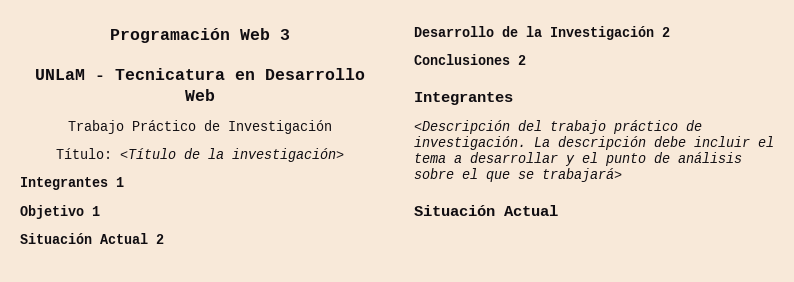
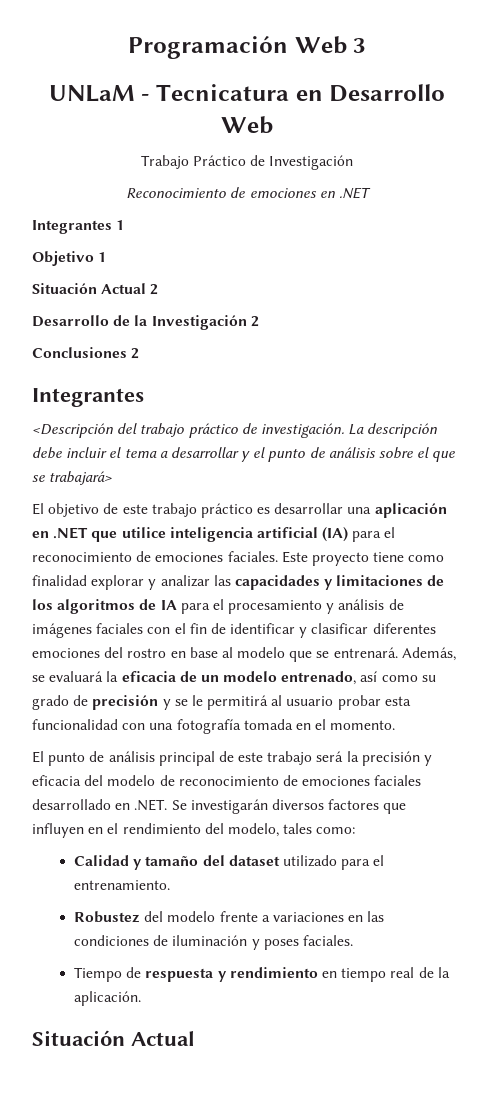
- Título: <Título de la investigación>
+ Reconocimiento de emociones en .NET
+ El objetivo de este trabajo práctico es desarrollar una aplicación en .NET que utilice inteligencia artificial (IA) para el reconocimiento de emociones faciales. Este proyecto tiene como finalidad explorar y analizar las capacidades y limitaciones de los algoritmos de IA para el procesamiento y análisis de imágenes faciales con el fin de identificar y clasificar diferentes emociones del rostro en base al modelo que se entrenará. Además, se evaluará la eficacia de un modelo entrenado, así como su grado de precisión y se le permitirá al usuario probar esta funcionalidad con una fotografía tomada en el momento.
+ El punto de análisis principal de este trabajo será la precisión y eficacia del modelo de reconocimiento de emociones faciales desarrollado en .NET. Se investigarán diversos factores que influyen en el rendimiento del modelo, tales como:
+ Calidad y tamaño del dataset utilizado para el entrenamiento.
+ Robustez del modelo frente a variaciones en las condiciones de iluminación y poses faciales.
+ Tiempo de respuesta y rendimiento en tiempo real de la aplicación.

